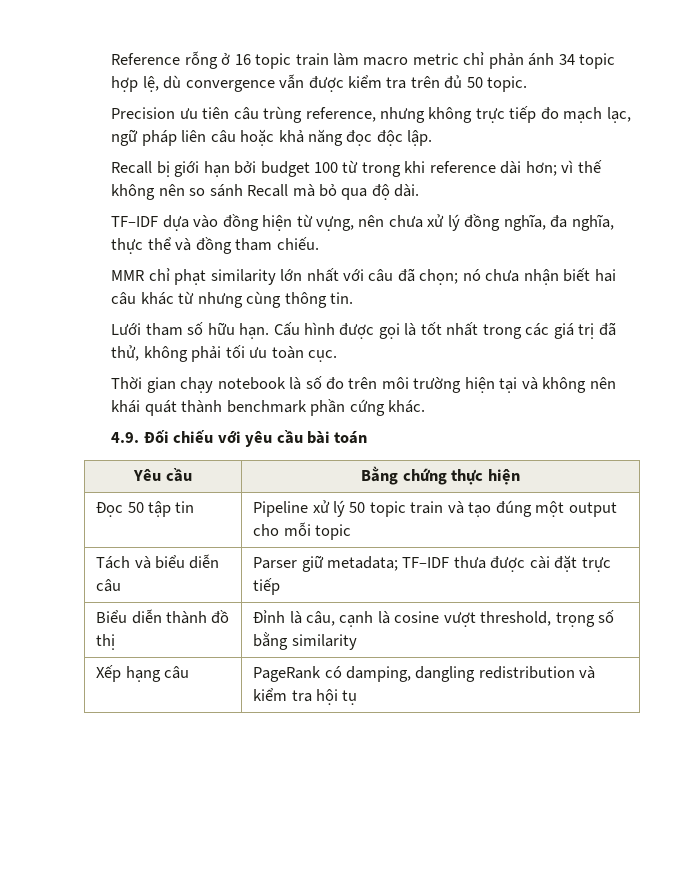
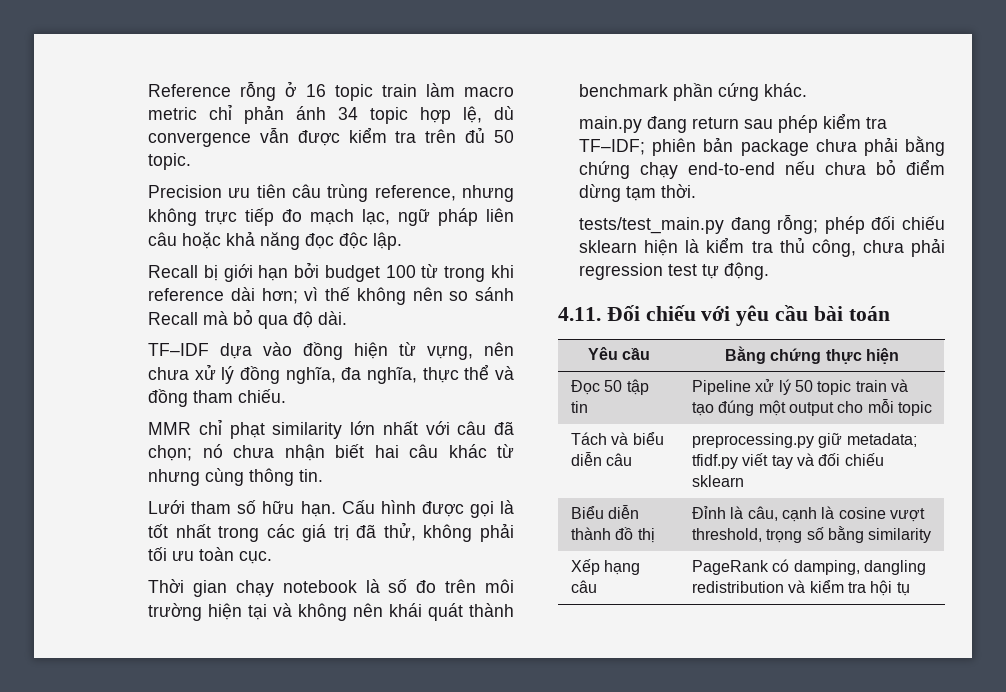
- 4.9. Đối chiếu với yêu cầu bài toán
+ main.py đang return sau phép kiểm tra TF–IDF; phiên bản package chưa phải bằng chứng chạy end-to-end nếu chưa bỏ điểm dừng tạm thời.
+ tests/test_main.py đang rỗng; phép đối chiếu sklearn hiện là kiểm tra thủ công, chưa phải regression test tự động.
+ 4.11. Đối chiếu với yêu cầu bài toán
- Tách và biểu diễn câu | Parser giữ metadata; TF–IDF thưa được cài đặt trực tiếp
+ Tách và biểu diễn câu | preprocessing.py giữ metadata; tfidf.py viết tay và đối chiếu sklearn

